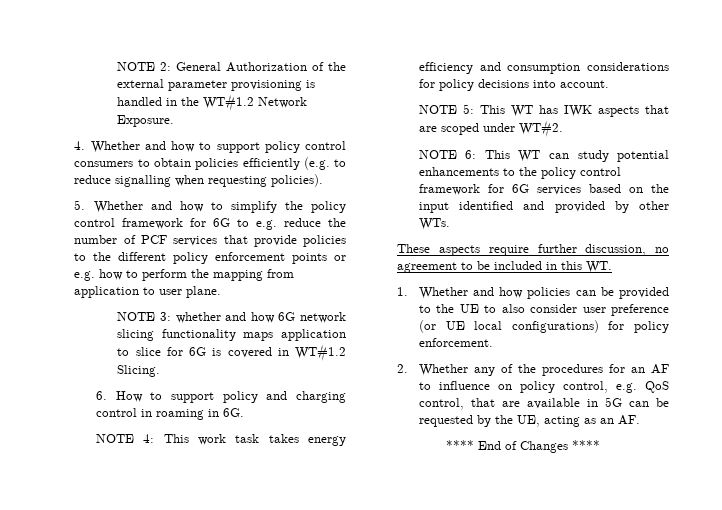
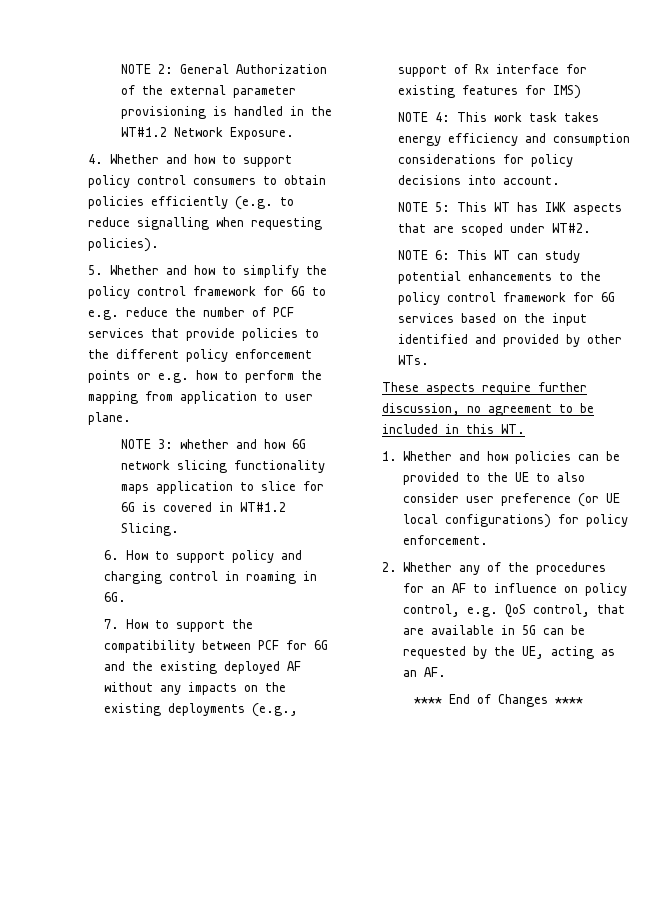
+ 7. How to support the compatibility between PCF for 6G and the existing deployed AF without any impacts on the existing deployments (e.g., support of Rx interface for existing features for IMS)

